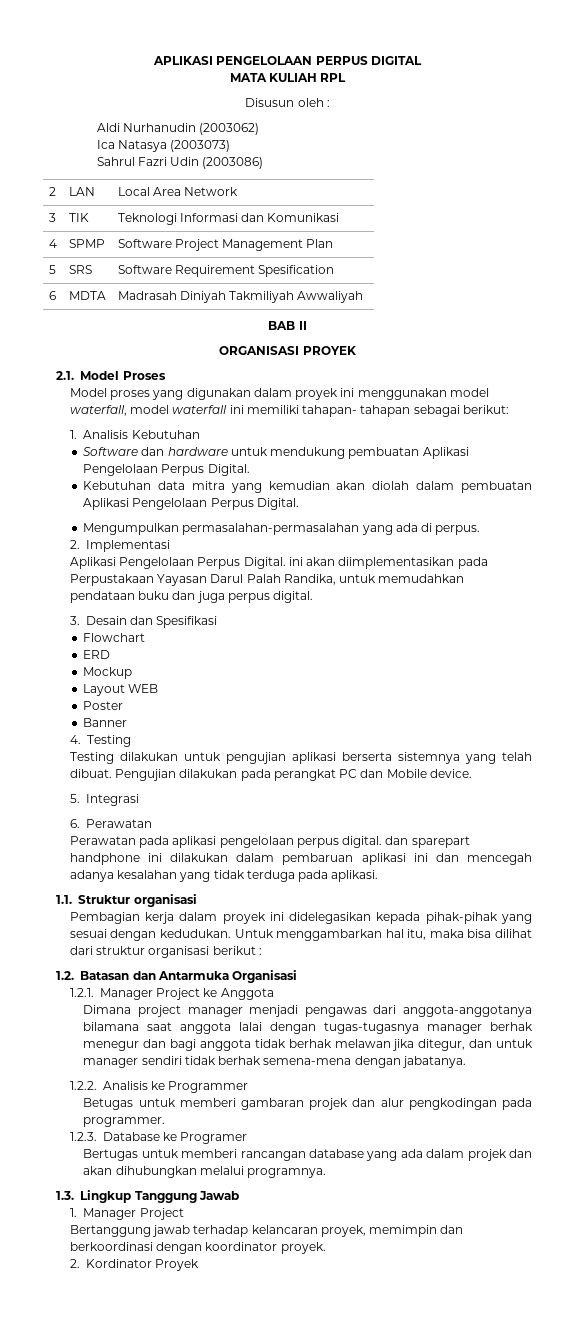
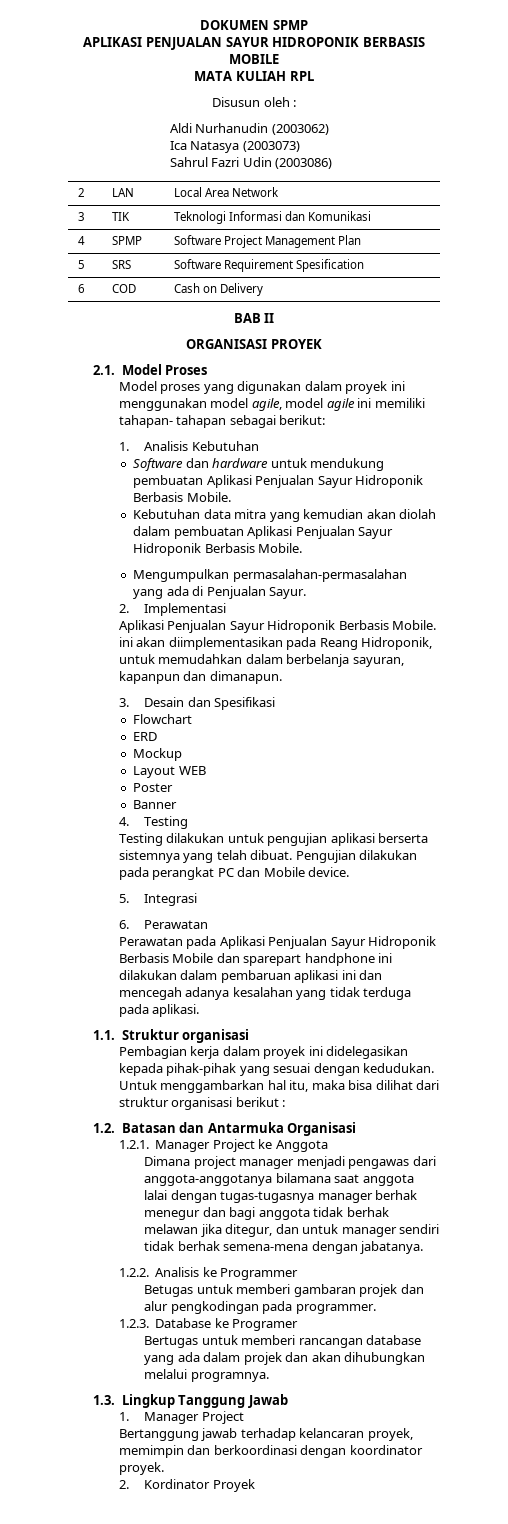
- APLIKASI PENGELOLAAN PERPUS DIGITAL
+ DOKUMEN SPMP
+ APLIKASI PENJUALAN SAYUR HIDROPONIK BERBASIS MOBILE
- 6 | MDTA | Madrasah Diniyah Takmiliyah Awwaliyah
+ 6 | COD | Cash on Delivery
- Model proses yang digunakan dalam proyek ini menggunakan model waterfall, model waterfall ini memiliki tahapan- tahapan sebagai berikut:
+ Model proses yang digunakan dalam proyek ini menggunakan model agile, model agile ini memiliki tahapan- tahapan sebagai berikut:
- Software dan hardware untuk mendukung pembuatan Aplikasi Pengelolaan Perpus Digital.
+ Software dan hardware untuk mendukung pembuatan Aplikasi Penjualan Sayur Hidroponik Berbasis Mobile.
- Kebutuhan data mitra yang kemudian akan diolah dalam pembuatan Aplikasi Pengelolaan Perpus Digital.
+ Kebutuhan data mitra yang kemudian akan diolah dalam pembuatan Aplikasi Penjualan Sayur Hidroponik Berbasis Mobile.
- Mengumpulkan permasalahan-permasalahan yang ada di perpus.
+ Mengumpulkan permasalahan-permasalahan yang ada di Penjualan Sayur.
- Aplikasi Pengelolaan Perpus Digital. ini akan diimplementasikan pada Perpustakaan Yayasan Darul Palah Randika, untuk memudahkan pendataan buku dan juga perpus digital.
+ Aplikasi Penjualan Sayur Hidroponik Berbasis Mobile. ini akan diimplementasikan pada Reang Hidroponik, untuk memudahkan dalam berbelanja sayuran, kapanpun dan dimanapun.
- Perawatan pada aplikasi pengelolaan perpus digital. dan sparepart handphone ini dilakukan dalam pembaruan aplikasi ini dan mencegah adanya kesalahan yang tidak terduga pada aplikasi.
+ Perawatan pada Aplikasi Penjualan Sayur Hidroponik Berbasis Mobile dan sparepart handphone ini dilakukan dalam pembaruan aplikasi ini dan mencegah adanya kesalahan yang tidak terduga pada aplikasi.

